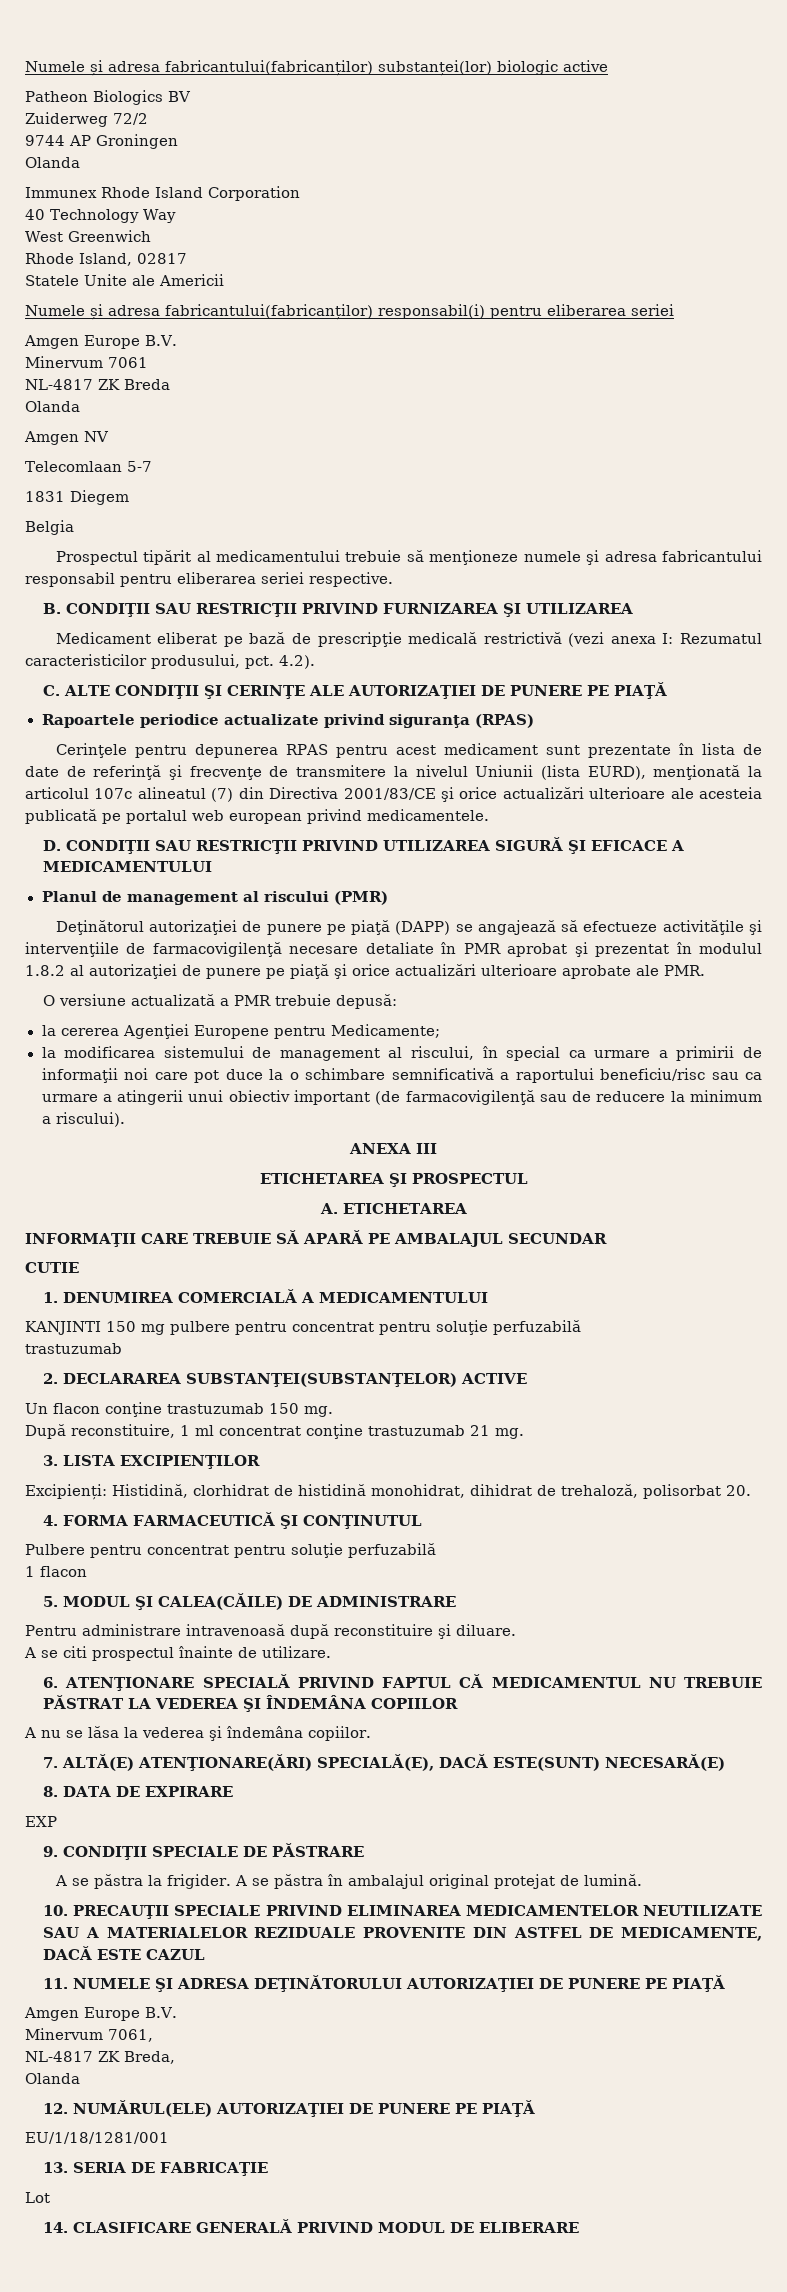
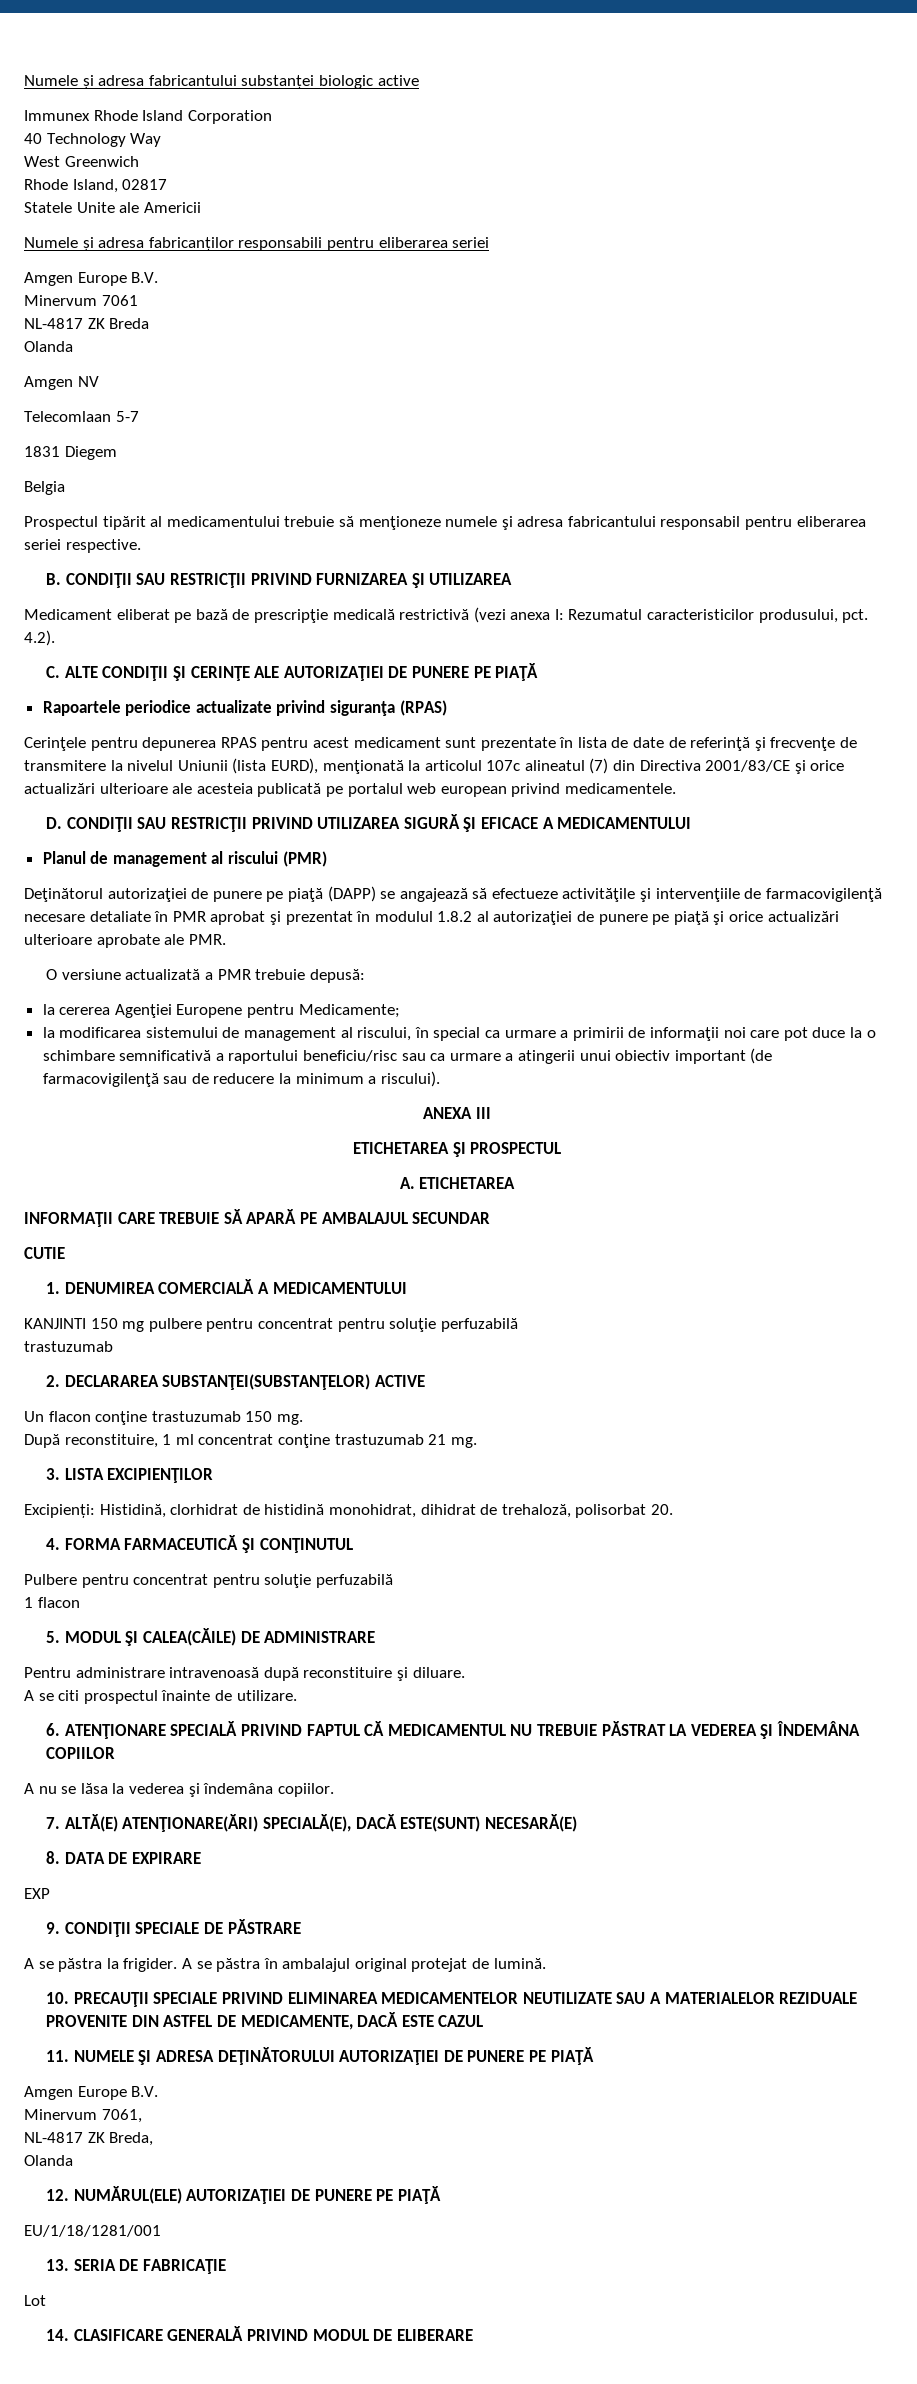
- Numele și adresa fabricantului(fabricanților) substanței(lor) biologic active
+ Numele și adresa fabricantului substanței biologic active
- Patheon Biologics BV
- Zuiderweg 72/2
- 9744 AP Groningen
- Olanda
- Numele și adresa fabricantului(fabricanților) responsabil(i) pentru eliberarea seriei
+ Numele și adresa fabricanților responsabili pentru eliberarea seriei

